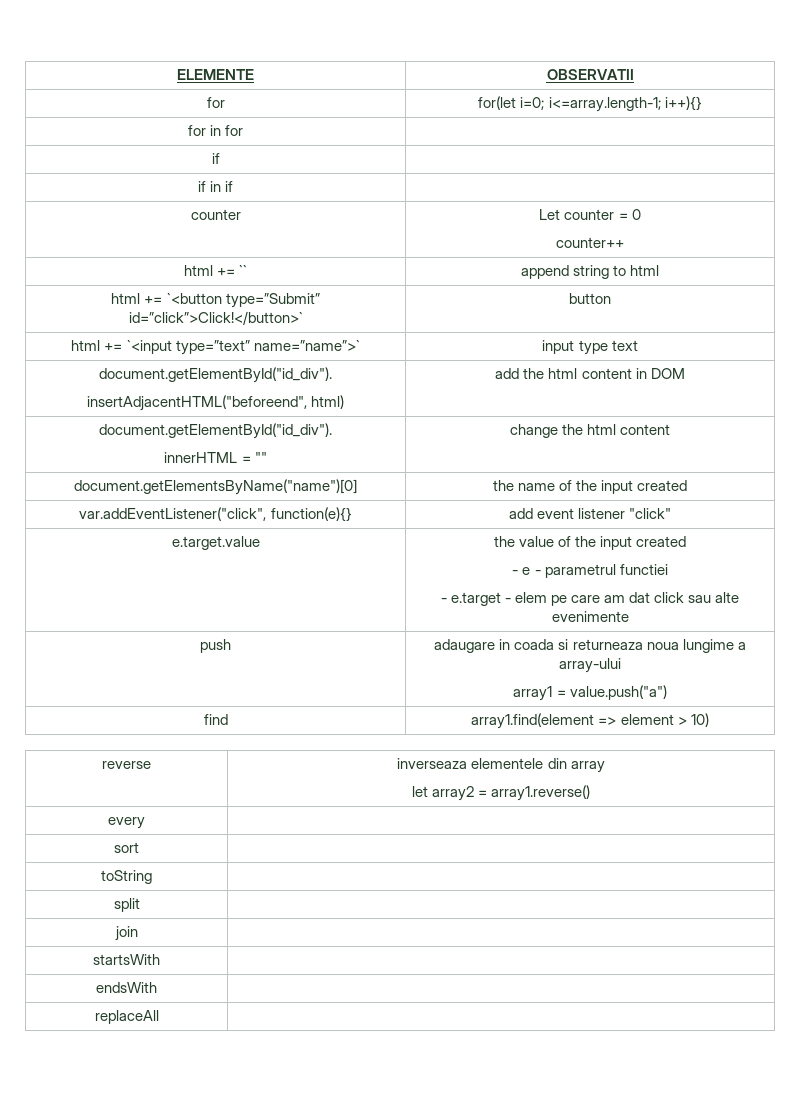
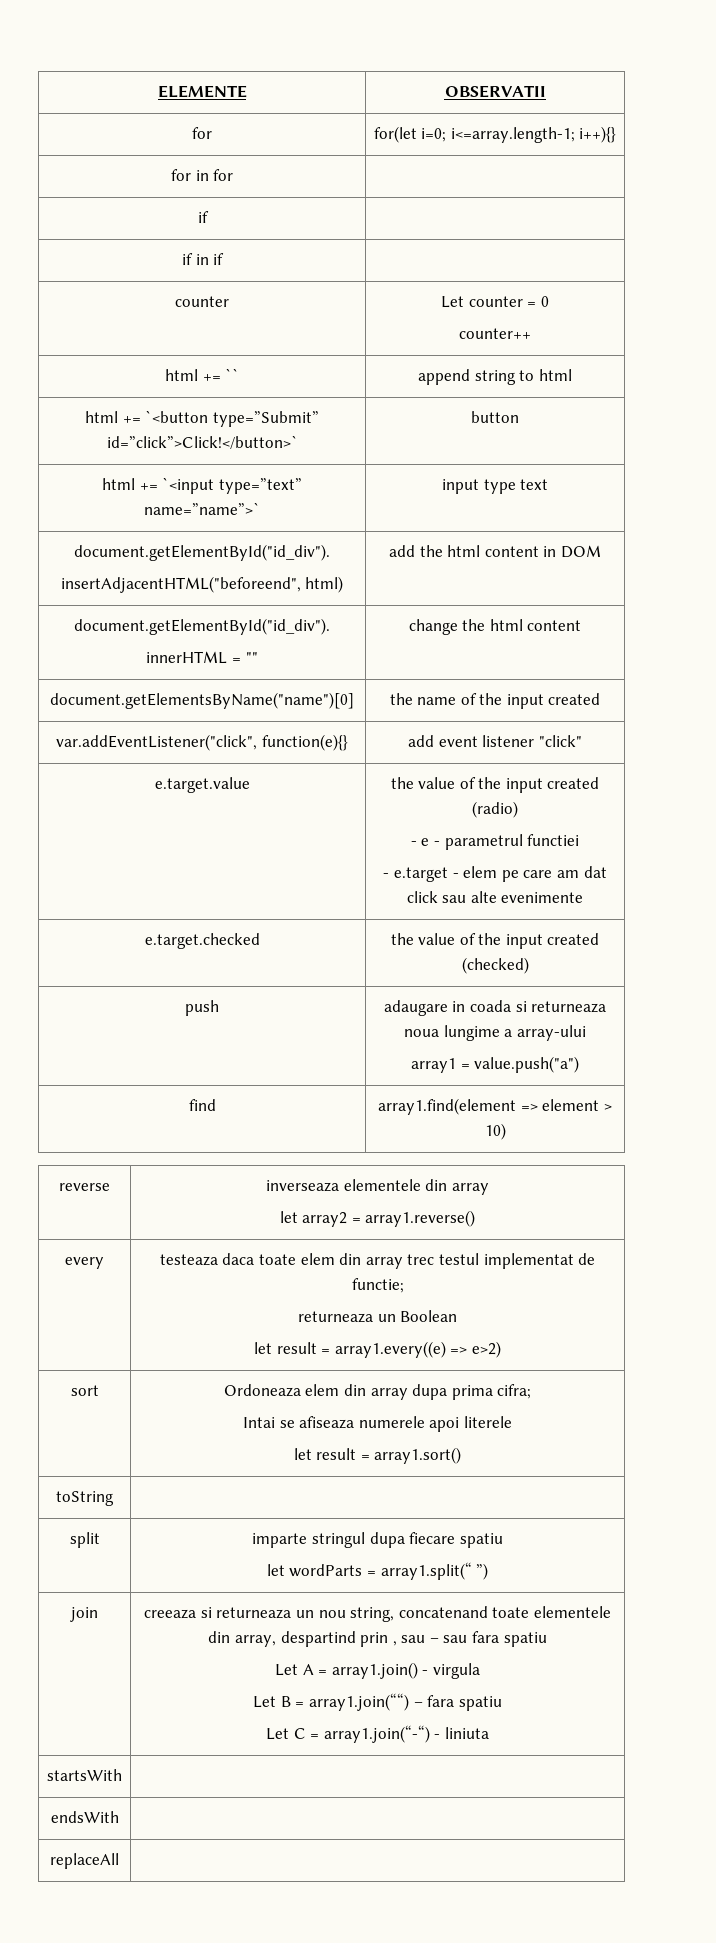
- e.target.value | the value of the input created
+ e.target.value | the value of the input created (radio)
+ e.target.checked | the value of the input created (checked)
- every |
- sort |
+ every | testeaza daca toate elem din array trec testul implementat de functie;
+ returneaza un Boolean
+ let result = array1.every((e) => e>2)
+ sort | Ordoneaza elem din array dupa prima cifra;
+ Intai se afiseaza numerele apoi literele
+ let result = array1.sort()
  toString |
- split |
- join |
+ split | imparte stringul dupa fiecare spatiu
+ let wordParts = array1.split(“ ”)
+ join | creeaza si returneaza un nou string, concatenand toate elementele din array, despartind prin , sau – sau fara spatiu
+ Let A = array1.join() - virgula
+ Let B = array1.join(““) – fara spatiu
+ Let C = array1.join(“-“) - liniuta

